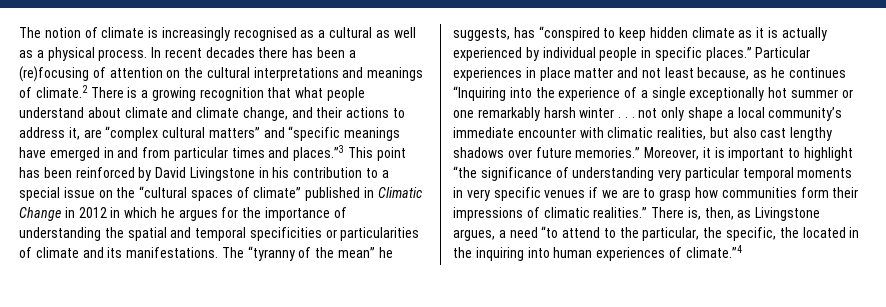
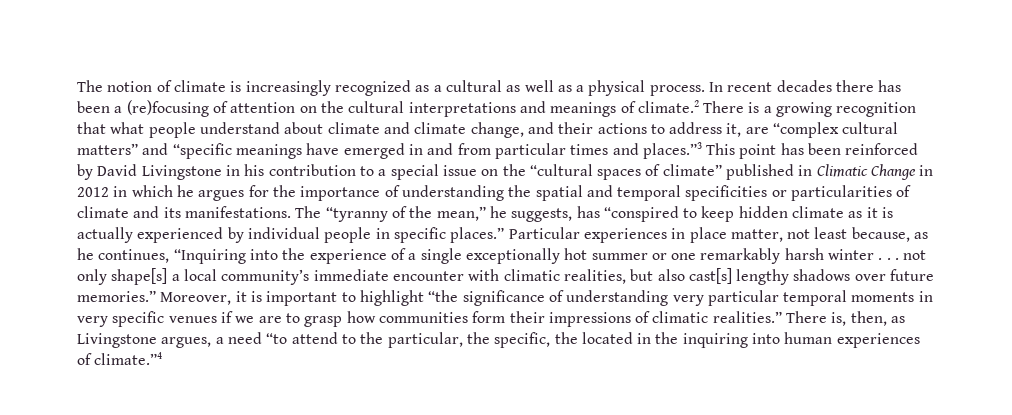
- The notion of climate is increasingly recognised as a cultural as well as a physical process.
+ The notion of climate is increasingly recognized as a cultural as well as a physical process.
- The “tyranny of the mean” he suggests, has “conspired to keep hidden climate as it is actually experienced by individual people in specific places.”
+ The “tyranny of the mean,” he suggests, has “conspired to keep hidden climate as it is actually experienced by individual people in specific places.”
- Particular experiences in place matter and not least because, as he continues “Inquiring into the experience of a single exceptionally hot summer or one remarkably harsh winter . . . not only shape a local community’s immediate encounter with climatic realities, but also cast lengthy shadows over future memories.”
+ Particular experiences in place matter, not least because, as he continues, “Inquiring into the experience of a single exceptionally hot summer or one remarkably harsh winter . . . not only shape[s] a local community’s immediate encounter with climatic realities, but also cast[s] lengthy shadows over future memories.”

